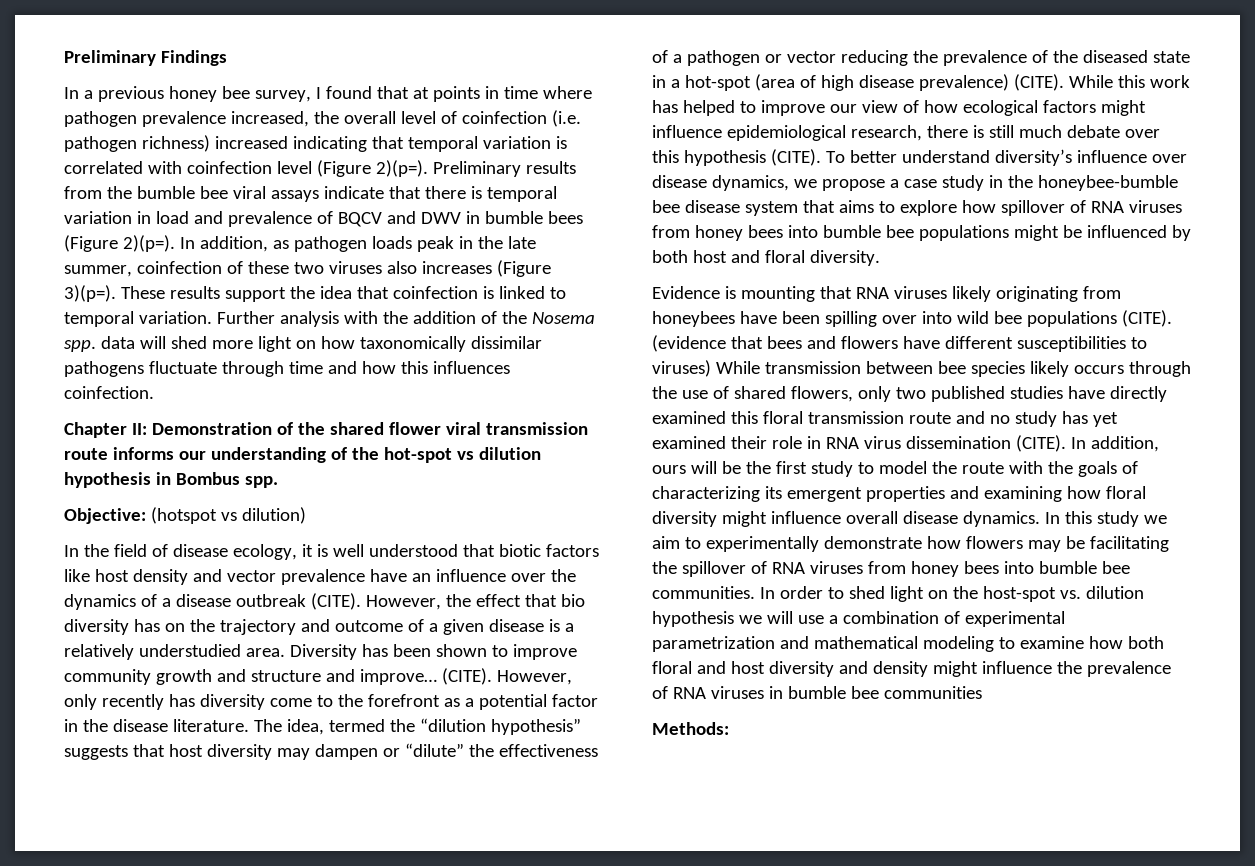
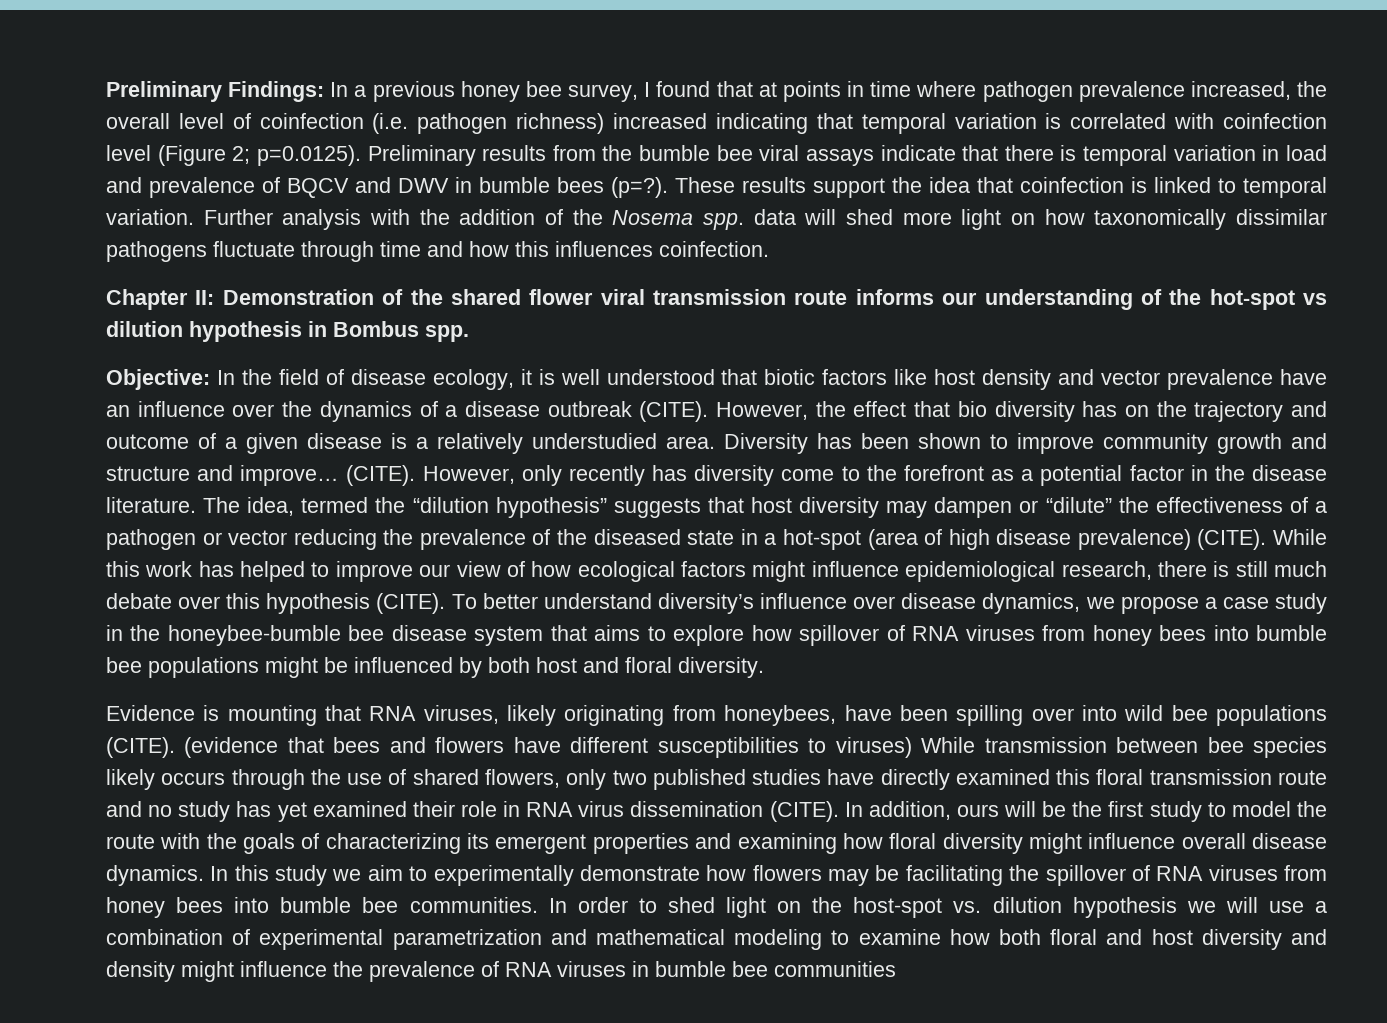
- Preliminary Findings
- In a previous honey bee survey, I found that at points in time where pathogen prevalence increased, the overall level of coinfection (i.e. pathogen richness) increased indicating that temporal variation is correlated with coinfection level (Figure 2)(p=). Preliminary results from the bumble bee viral assays indicate that there is temporal variation in load and prevalence of BQCV and DWV in bumble bees (Figure 2)(p=). In addition, as pathogen loads peak in the late summer, coinfection of these two viruses also increases (Figure 3)(p=).
+ Preliminary Findings: In a previous honey bee survey, I found that at points in time where pathogen prevalence increased, the overall level of coinfection (i.e. pathogen richness) increased indicating that temporal variation is correlated with coinfection level (Figure 2; p=0.0125). Preliminary results from the bumble bee viral assays indicate that there is temporal variation in load and prevalence of BQCV and DWV in bumble bees (p=?).
- Objective: (hotspot vs dilution)
- In the field of disease ecology, it is well understood that biotic factors like host density and vector prevalence have an influence over the dynamics of a disease outbreak (CITE).
+ Objective: In the field of disease ecology, it is well understood that biotic factors like host density and vector prevalence have an influence over the dynamics of a disease outbreak (CITE).
- Evidence is mounting that RNA viruses likely originating from honeybees have been spilling over into wild bee populations (CITE).
+ Evidence is mounting that RNA viruses, likely originating from honeybees, have been spilling over into wild bee populations (CITE).
- Methods:

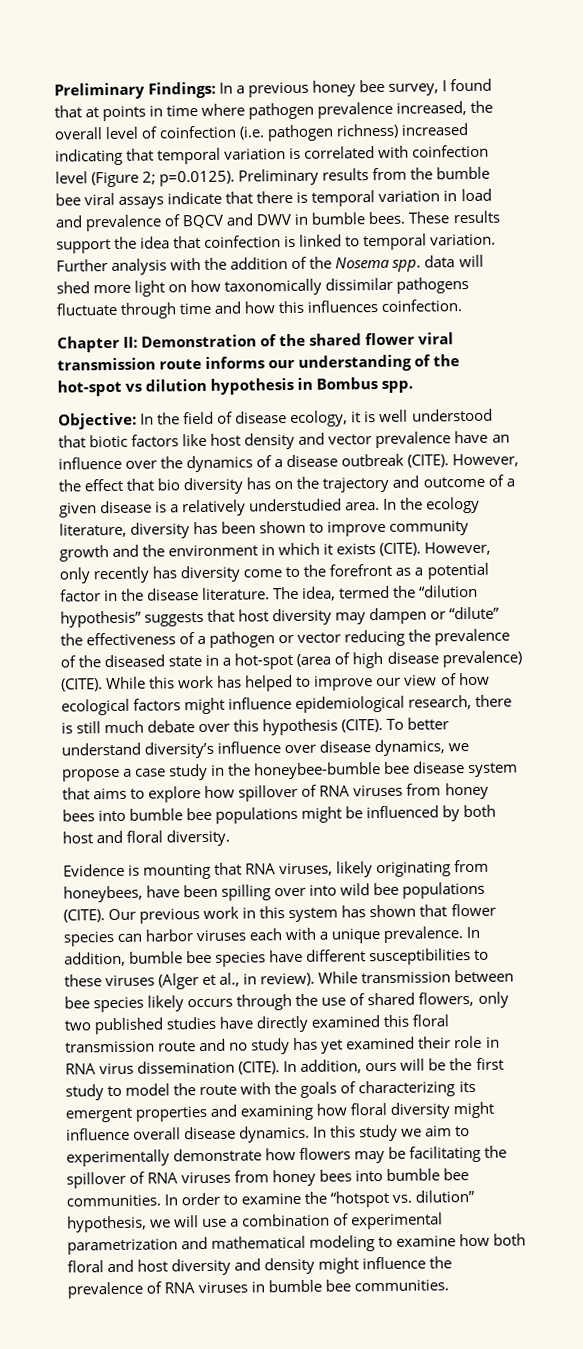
- p=0.0125). Preliminary results from the bumble bee viral assays indicate that there is temporal variation in load and prevalence of BQCV and DWV in bumble bees (p=?).
+ p=0.0125). Preliminary results from the bumble bee viral assays indicate that there is temporal variation in load and prevalence of BQCV and DWV in bumble bees.
- Diversity has been shown to improve community growth and structure and improve… (CITE).
+ In the ecology literature, diversity has been shown to improve community growth and the environment in which it exists (CITE).
- (evidence that bees and flowers have different susceptibilities to viruses) While transmission between bee species likely occurs through the use of shared flowers, only two published studies have directly examined this floral transmission route and no study has yet examined their role in RNA virus dissemination (CITE).
+ Our previous work in this system has shown that flower species can harbor viruses each with a unique prevalence. In addition, bumble bee species have different susceptibilities to these viruses (Alger et al., in review). While transmission between bee species likely occurs through the use of shared flowers, only two published studies have directly examined this floral transmission route and no study has yet examined their role in RNA virus dissemination (CITE).
- In order to shed light on the host-spot vs. dilution hypothesis we will use a combination of experimental parametrization and mathematical modeling to examine how both floral and host diversity and density might influence the prevalence of RNA viruses in bumble bee communities
+ In order to examine the “hotspot vs. dilution” hypothesis, we will use a combination of experimental parametrization and mathematical modeling to examine how both floral and host diversity and density might influence the prevalence of RNA viruses in bumble bee communities.

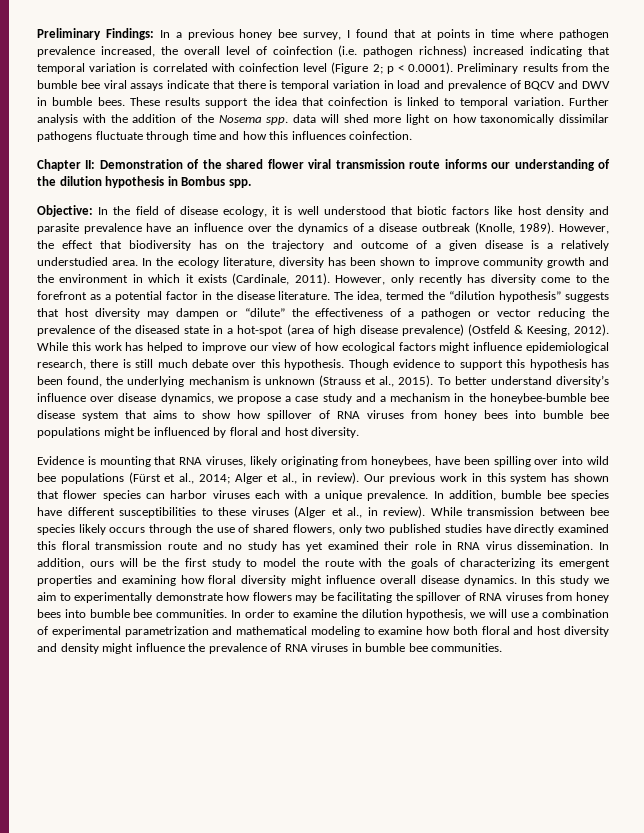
- p=0.0125). Preliminary results from the bumble bee viral assays indicate that there is temporal variation in load and prevalence of BQCV and DWV in bumble bees.
+ p < 0.0001). Preliminary results from the bumble bee viral assays indicate that there is temporal variation in load and prevalence of BQCV and DWV in bumble bees.
- Chapter II: Demonstration of the shared flower viral transmission route informs our understanding of the hot-spot vs dilution hypothesis in Bombus spp.
+ Chapter II: Demonstration of the shared flower viral transmission route informs our understanding of the dilution hypothesis in Bombus spp.
- Objective: In the field of disease ecology, it is well understood that biotic factors like host density and vector prevalence have an influence over the dynamics of a disease outbreak (CITE).
+ Objective: In the field of disease ecology, it is well understood that biotic factors like host density and parasite prevalence have an influence over the dynamics of a disease outbreak (Knolle, 1989).
- However, the effect that bio diversity has on the trajectory and outcome of a given disease is a relatively understudied area.
+ However, the effect that biodiversity has on the trajectory and outcome of a given disease is a relatively understudied area.
- In the ecology literature, diversity has been shown to improve community growth and the environment in which it exists (CITE).
+ In the ecology literature, diversity has been shown to improve community growth and the environment in which it exists (Cardinale, 2011).
- The idea, termed the “dilution hypothesis” suggests that host diversity may dampen or “dilute” the effectiveness of a pathogen or vector reducing the prevalence of the diseased state in a hot-spot (area of high disease prevalence) (CITE).
+ The idea, termed the “dilution hypothesis” suggests that host diversity may dampen or “dilute” the effectiveness of a pathogen or vector reducing the prevalence of the diseased state in a hot-spot (area of high disease prevalence) (Ostfeld & Keesing, 2012).
- While this work has helped to improve our view of how ecological factors might influence epidemiological research, there is still much debate over this hypothesis (CITE).
+ While this work has helped to improve our view of how ecological factors might influence epidemiological research, there is still much debate over this hypothesis. Though evidence to support this hypothesis has been found, the underlying mechanism is unknown (Strauss et al., 2015).
- To better understand diversity’s influence over disease dynamics, we propose a case study in the honeybee-bumble bee disease system that aims to explore how spillover of RNA viruses from honey bees into bumble bee populations might be influenced by both host and floral diversity.
+ To better understand diversity’s influence over disease dynamics, we propose a case study and a mechanism in the honeybee-bumble bee disease system that aims to show how spillover of RNA viruses from honey bees into bumble bee populations might be influenced by floral and host diversity.
- Evidence is mounting that RNA viruses, likely originating from honeybees, have been spilling over into wild bee populations (CITE).
+ Evidence is mounting that RNA viruses, likely originating from honeybees, have been spilling over into wild bee populations (Fürst et al., 2014; Alger et al., in review).
- While transmission between bee species likely occurs through the use of shared flowers, only two published studies have directly examined this floral transmission route and no study has yet examined their role in RNA virus dissemination (CITE).
+ While transmission between bee species likely occurs through the use of shared flowers, only two published studies have directly examined this floral transmission route and no study has yet examined their role in RNA virus dissemination.
- In order to examine the “hotspot vs. dilution” hypothesis, we will use a combination of experimental parametrization and mathematical modeling to examine how both floral and host diversity and density might influence the prevalence of RNA viruses in bumble bee communities.
+ In order to examine the dilution hypothesis, we will use a combination of experimental parametrization and mathematical modeling to examine how both floral and host diversity and density might influence the prevalence of RNA viruses in bumble bee communities.

